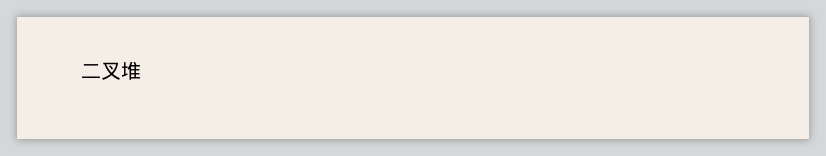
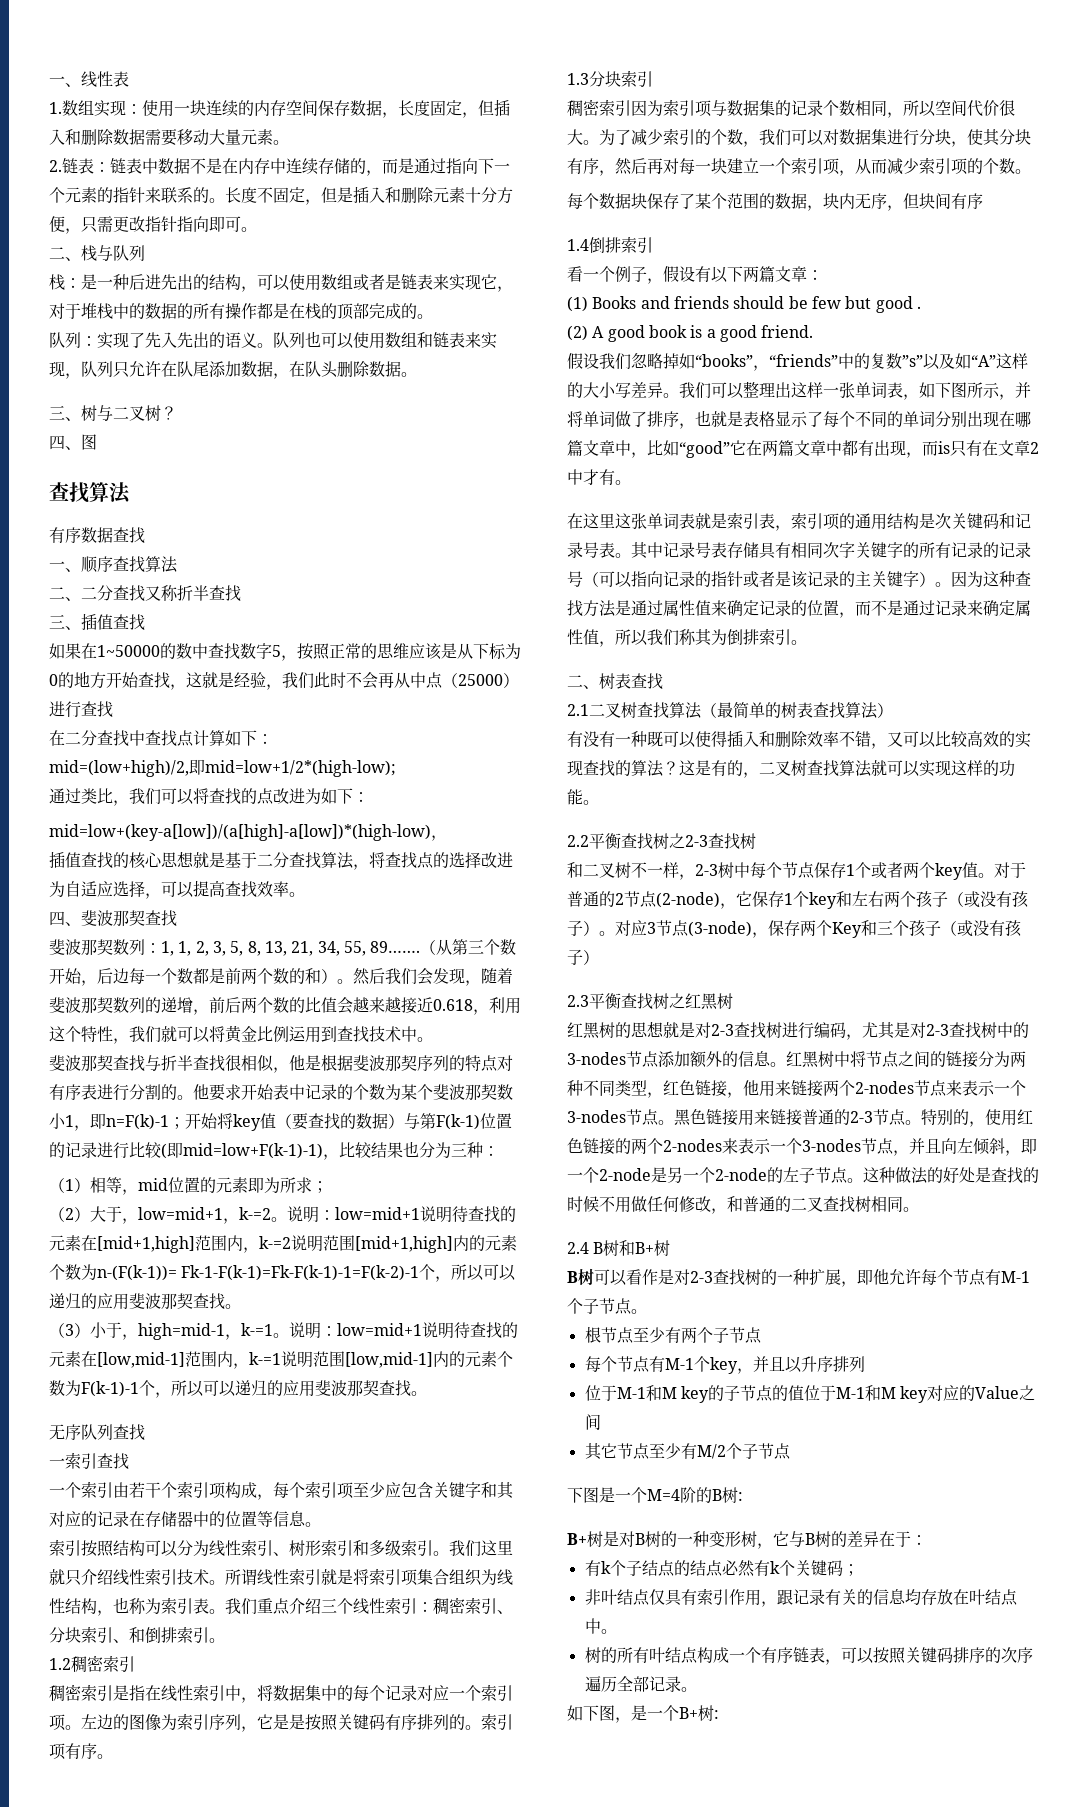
- 二叉堆
+ 一、线性表
+ 1.数组实现：使用一块连续的内存空间保存数据，长度固定，但插入和删除数据需要移动大量元素。
+ 2.链表：链表中数据不是在内存中连续存储的，而是通过指向下一个元素的指针来联系的。长度不固定，但是插入和删除元素十分方便，只需更改指针指向即可。
+ 二、栈与队列
+ 栈：是一种后进先出的结构，可以使用数组或者是链表来实现它，对于堆栈中的数据的所有操作都是在栈的顶部完成的。
+ 队列：实现了先入先出的语义。队列也可以使用数组和链表来实现，队列只允许在队尾添加数据，在队头删除数据。
+ 三、树与二叉树？
+ 四、图
+ 查找算法
+ 有序数据查找
+ 一、顺序查找算法
+ 二、二分查找又称折半查找
+ 三、插值查找
+ 如果在1~50000的数中查找数字5，按照正常的思维应该是从下标为0的地方开始查找，这就是经验，我们此时不会再从中点（25000）进行查找
+ 在二分查找中查找点计算如下：
+ mid=(low+high)/2,即mid=low+1/2*(high-low);
+ 通过类比，我们可以将查找的点改进为如下：
+ mid=low+(key-a[low])/(a[high]-a[low])*(high-low)，
+ 插值查找的核心思想就是基于二分查找算法，将查找点的选择改进为自适应选择，可以提高查找效率。
+ 四、斐波那契查找
+ 斐波那契数列：1, 1, 2, 3, 5, 8, 13, 21, 34, 55, 89…….（从第三个数开始，后边每一个数都是前两个数的和）。然后我们会发现，随着斐波那契数列的递增，前后两个数的比值会越来越接近0.618，利用这个特性，我们就可以将黄金比例运用到查找技术中。
+ 斐波那契查找与折半查找很相似，他是根据斐波那契序列的特点对有序表进行分割的。他要求开始表中记录的个数为某个斐波那契数小1，即n=F(k)-1；开始将key值（要查找的数据）与第F(k-1)位置的记录进行比较(即mid=low+F(k-1)-1)，比较结果也分为三种：
+ （1）相等，mid位置的元素即为所求；
+ （2）大于，low=mid+1，k-=2。说明：low=mid+1说明待查找的元素在[mid+1,high]范围内，k-=2说明范围[mid+1,high]内的元素个数为n-(F(k-1))= Fk-1-F(k-1)=Fk-F(k-1)-1=F(k-2)-1个，所以可以递归的应用斐波那契查找。
+ （3）小于，high=mid-1，k-=1。说明：low=mid+1说明待查找的元素在[low,mid-1]范围内，k-=1说明范围[low,mid-1]内的元素个数为F(k-1)-1个，所以可以递归的应用斐波那契查找。
+ 无序队列查找
+ 一索引查找
+ 一个索引由若干个索引项构成，每个索引项至少应包含关键字和其对应的记录在存储器中的位置等信息。
+ 索引按照结构可以分为线性索引、树形索引和多级索引。我们这里就只介绍线性索引技术。所谓线性索引就是将索引项集合组织为线性结构，也称为索引表。我们重点介绍三个线性索引：稠密索引、分块索引、和倒排索引。
+ 1.2稠密索引
+ 稠密索引是指在线性索引中，将数据集中的每个记录对应一个索引项。左边的图像为索引序列，它是是按照关键码有序排列的。索引项有序。
+ 1.3分块索引
+ 稠密索引因为索引项与数据集的记录个数相同，所以空间代价很大。为了减少索引的个数，我们可以对数据集进行分块，使其分块有序，然后再对每一块建立一个索引项，从而减少索引项的个数。
+ 每个数据块保存了某个范围的数据，块内无序，但块间有序
+ 1.4倒排索引
+ 看一个例子，假设有以下两篇文章：
+ (1) Books and friends should be few but good .
+ (2) A good book is a good friend.
+ 假设我们忽略掉如“books”，“friends”中的复数”s”以及如“A”这样的大小写差异。我们可以整理出这样一张单词表，如下图所示，并将单词做了排序，也就是表格显示了每个不同的单词分别出现在哪篇文章中，比如“good”它在两篇文章中都有出现，而is只有在文章2中才有。
+ 在这里这张单词表就是索引表，索引项的通用结构是次关键码和记录号表。其中记录号表存储具有相同次字关键字的所有记录的记录号（可以指向记录的指针或者是该记录的主关键字）。因为这种查找方法是通过属性值来确定记录的位置，而不是通过记录来确定属性值，所以我们称其为倒排索引。
+ 二、树表查找
+ 2.1二叉树查找算法（最简单的树表查找算法）
+ 有没有一种既可以使得插入和删除效率不错，又可以比较高效的实现查找的算法？这是有的，二叉树查找算法就可以实现这样的功能。
+ 2.2平衡查找树之2-3查找树
+ 和二叉树不一样，2-3树中每个节点保存1个或者两个key值。对于普通的2节点(2-node)，它保存1个key和左右两个孩子（或没有孩子）。对应3节点(3-node)，保存两个Key和三个孩子（或没有孩子）
+ 2.3平衡查找树之红黑树
+ 红黑树的思想就是对2-3查找树进行编码，尤其是对2-3查找树中的3-nodes节点添加额外的信息。红黑树中将节点之间的链接分为两种不同类型，红色链接，他用来链接两个2-nodes节点来表示一个3-nodes节点。黑色链接用来链接普通的2-3节点。特别的，使用红色链接的两个2-nodes来表示一个3-nodes节点，并且向左倾斜，即一个2-node是另一个2-node的左子节点。这种做法的好处是查找的时候不用做任何修改，和普通的二叉查找树相同。
+ 2.4 B树和B+树
+ B树可以看作是对2-3查找树的一种扩展，即他允许每个节点有M-1个子节点。
+ 根节点至少有两个子节点
+ 每个节点有M-1个key，并且以升序排列
+ 位于M-1和M key的子节点的值位于M-1和M key对应的Value之间
+ 其它节点至少有M/2个子节点
+ 下图是一个M=4阶的B树:
+ B+树是对B树的一种变形树，它与B树的差异在于：
+ 有k个子结点的结点必然有k个关键码；
+ 非叶结点仅具有索引作用，跟记录有关的信息均存放在叶结点中。
+ 树的所有叶结点构成一个有序链表，可以按照关键码排序的次序遍历全部记录。
+ 如下图，是一个B+树:

